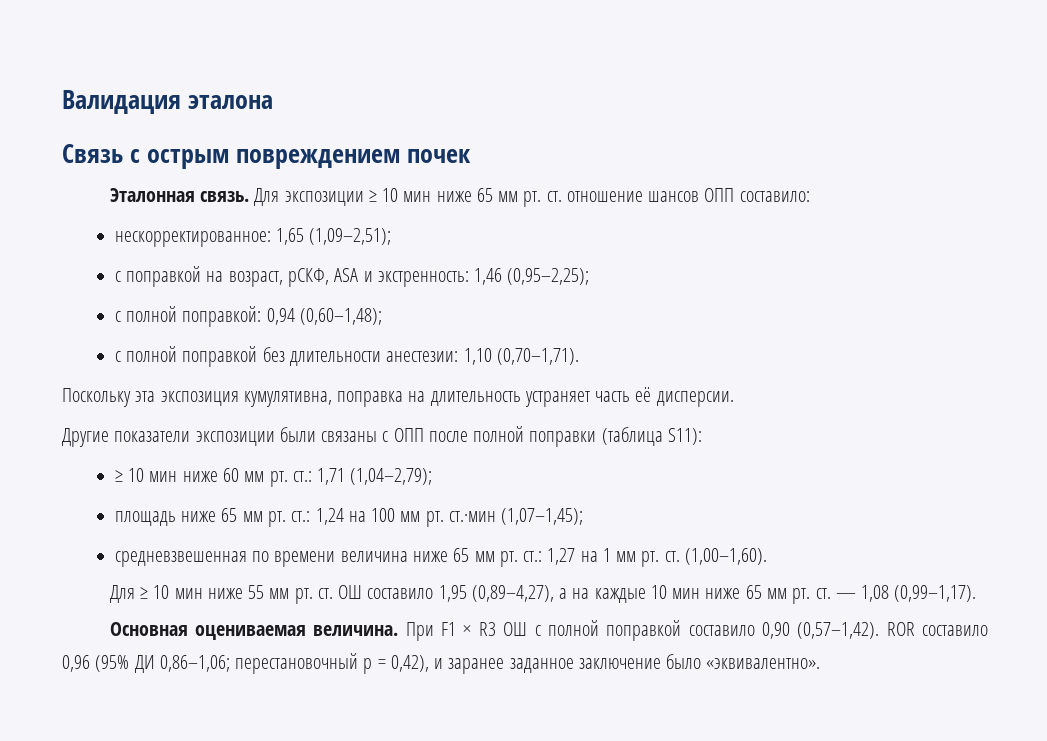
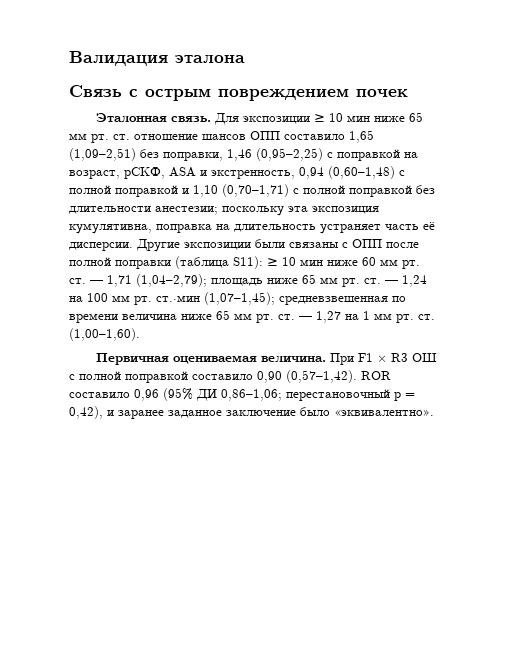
- Для экспозиции ≥ 10 мин ниже 65 мм рт. ст. отношение шансов ОПП составило:
- нескорректированное: 1,65 (1,09–2,51);
- с поправкой на возраст, рСКФ, ASA и экстренность: 1,46 (0,95–2,25);
- с полной поправкой: 0,94 (0,60–1,48);
- с полной поправкой без длительности анестезии: 1,10 (0,70–1,71).
- Поскольку эта экспозиция кумулятивна, поправка на длительность устраняет часть её дисперсии.
- Другие показатели экспозиции были связаны с ОПП после полной поправки (таблица S11):
- ≥ 10 мин ниже 60 мм рт. ст.: 1,71 (1,04–2,79);
- площадь ниже 65 мм рт. ст.: 1,24 на 100 мм рт. ст.·мин (1,07–1,45);
- средневзвешенная по времени величина ниже 65 мм рт. ст.: 1,27 на 1 мм рт. ст. (1,00–1,60).
+ Для экспозиции ≥ 10 мин ниже 65 мм рт. ст. отношение шансов ОПП составило 1,65 (1,09–2,51) без поправки, 1,46 (0,95–2,25) с поправкой на возраст, рСКФ, ASA и экстренность, 0,94 (0,60–1,48) с полной поправкой и 1,10 (0,70–1,71) с полной поправкой без длительности анестезии; поскольку эта экспозиция кумулятивна, поправка на длительность устраняет часть её дисперсии. Другие экспозиции были связаны с ОПП после полной поправки (таблица S11): ≥ 10 мин ниже 60 мм рт. ст. — 1,71 (1,04–2,79); площадь ниже 65 мм рт. ст. — 1,24 на 100 мм рт. ст.·мин (1,07–1,45); средневзвешенная по времени величина ниже 65 мм рт. ст. — 1,27 на 1 мм рт. ст. (1,00–1,60).
- Для ≥ 10 мин ниже 55 мм рт. ст. ОШ составило 1,95 (0,89–4,27), а на каждые 10 мин ниже 65 мм рт. ст. — 1,08 (0,99–1,17).
- Основная оцениваемая величина.
+ Первичная оцениваемая величина.

